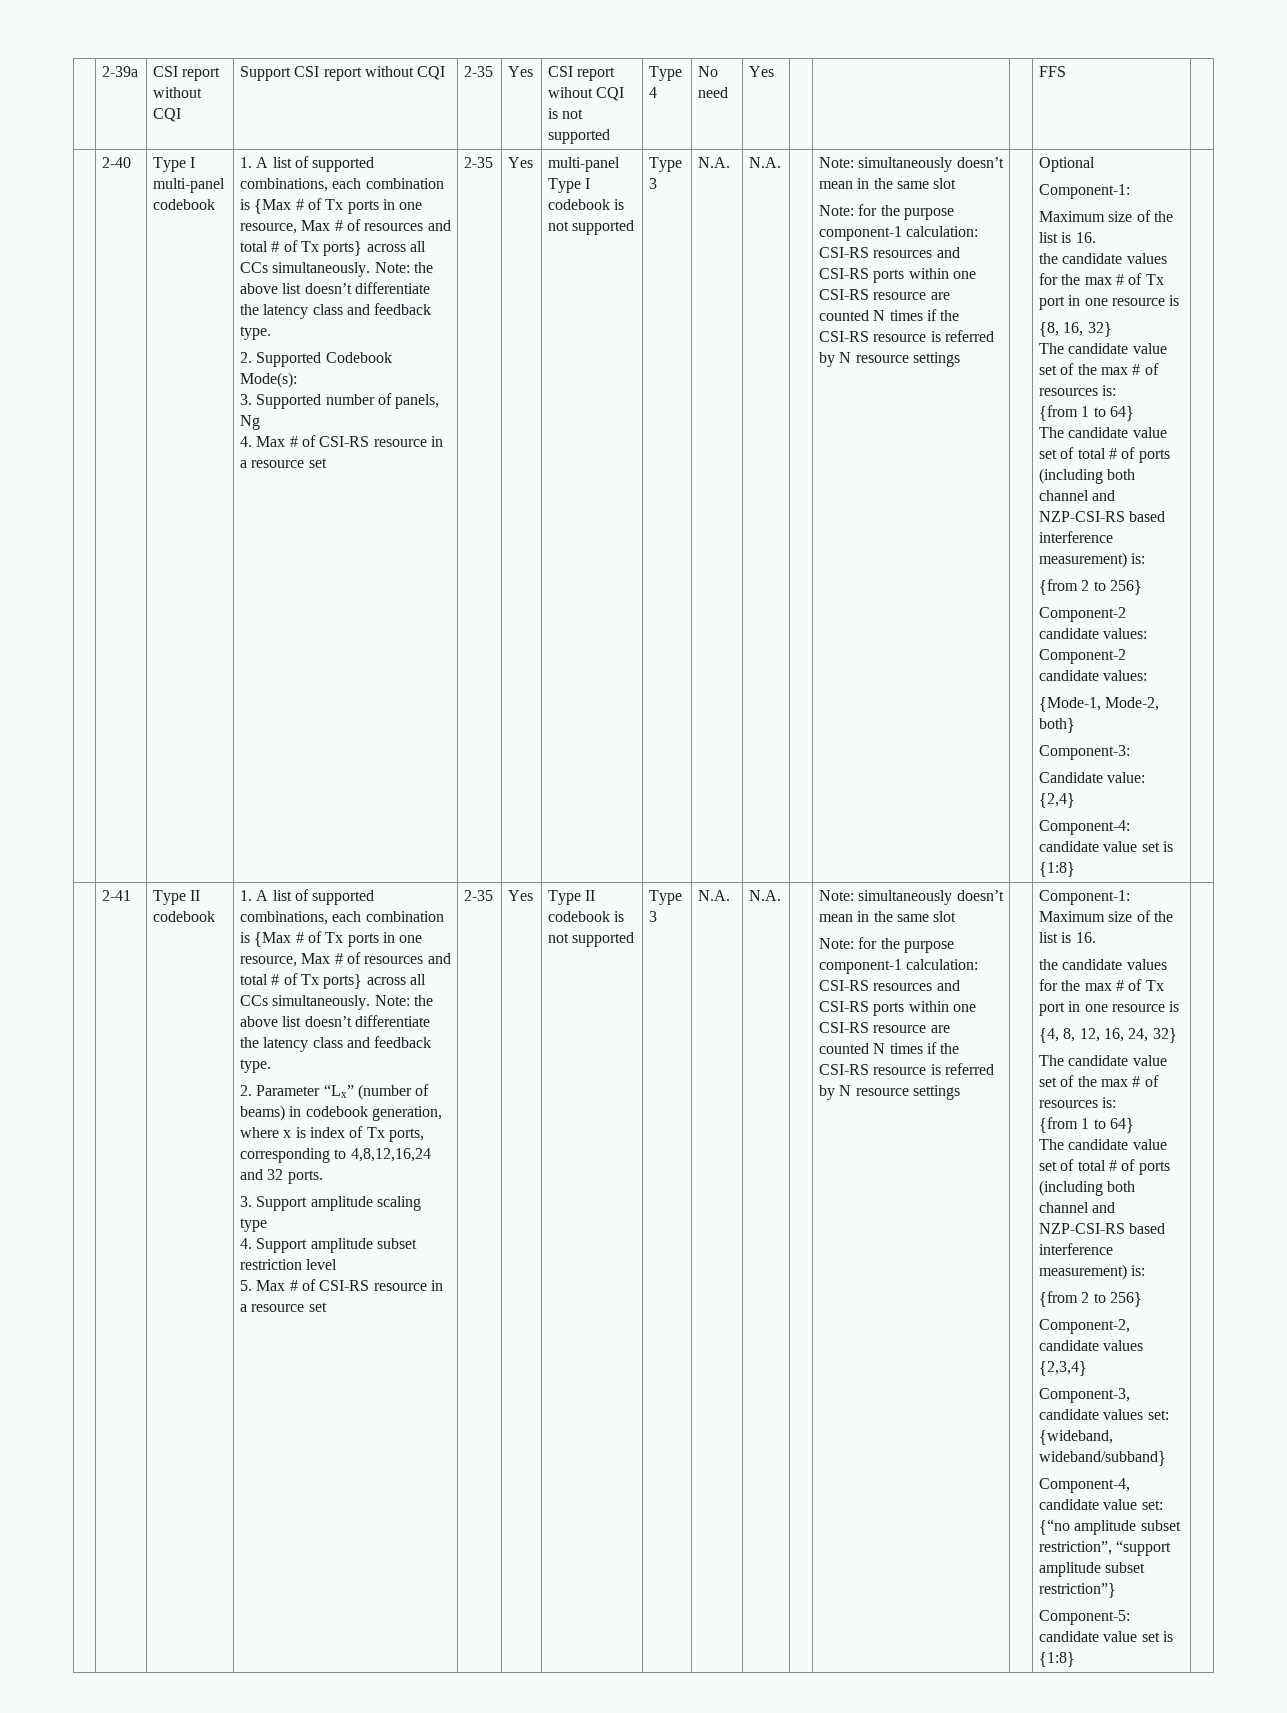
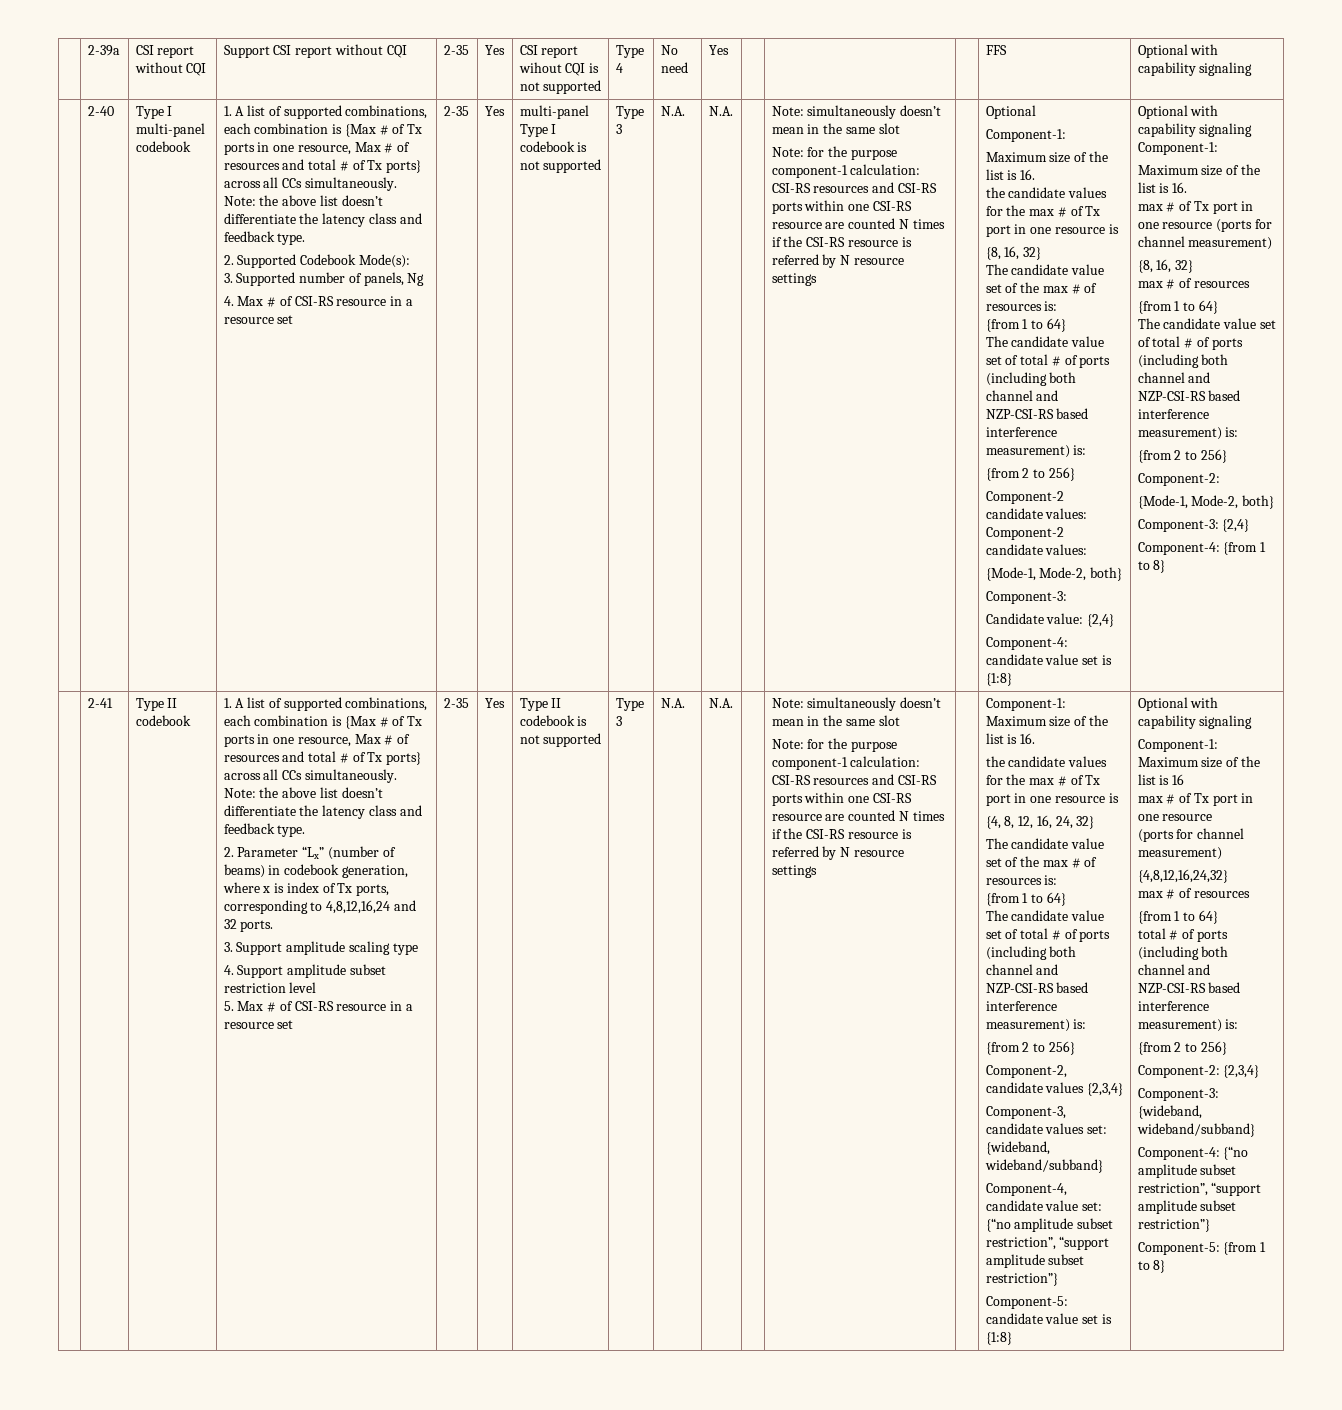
- | 2-39a | CSI report without CQI | Support CSI report without CQI | 2-35 | Yes | CSI report wihout CQI is not supported | Type 4 | No need | Yes | | | | FFS |
+ | 2-39a | CSI report without CQI | Support CSI report without CQI | 2-35 | Yes | CSI report wihout CQI is not supported | Type 4 | No need | Yes | | | | FFS | Optional with capability signaling
+ Optional with capability signaling Component-1:
+ Maximum size of the list is 16.
+ max # of Tx port in one resource (ports for channel measurement)
+ {8, 16, 32}
+ max # of resources
+ {from 1 to 64}
+ The candidate value set of total # of ports (including both channel and NZP-CSI-RS based interference measurement) is:
+ {from 2 to 256}
+ Component-2:
+ {Mode-1, Mode-2, both}
+ Component-3: {2,4}
+ Component-4: {from 1 to 8}
- Component-5: candidate value set is {1:8}
+ Component-5: candidate value set is {1:8} | Optional with capability signaling
+ Component-1: Maximum size of the list is 16
+ max # of Tx port in one resource
+ (ports for channel measurement)
+ {4,8,12,16,24,32}
+ max # of resources
+ {from 1 to 64}
+ total # of ports (including both channel and NZP-CSI-RS based interference measurement) is:
+ {from 2 to 256}
+ Component-2: {2,3,4}
+ Component-3: {wideband, wideband/subband}
+ Component-4: {“no amplitude subset restriction”, “support amplitude subset restriction”}
+ Component-5: {from 1 to 8}

